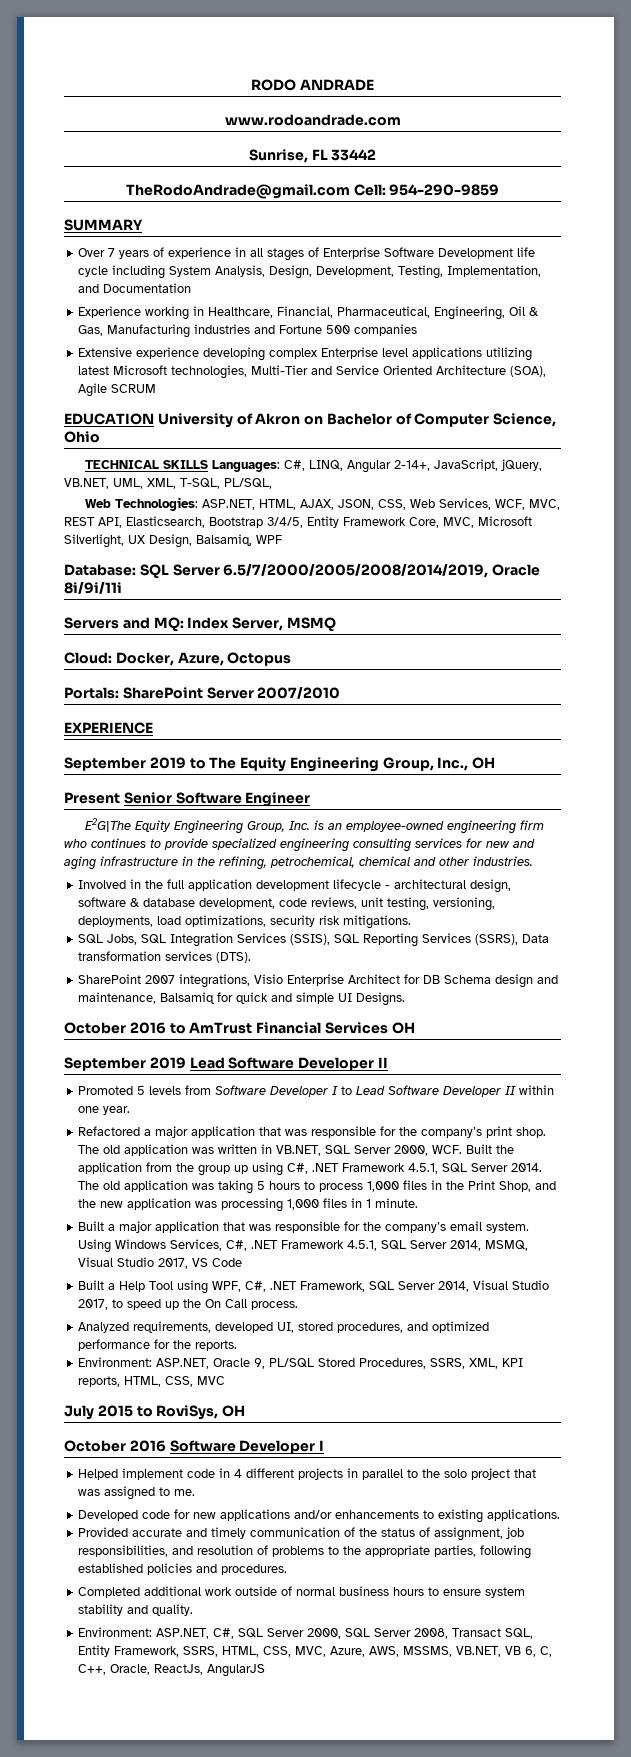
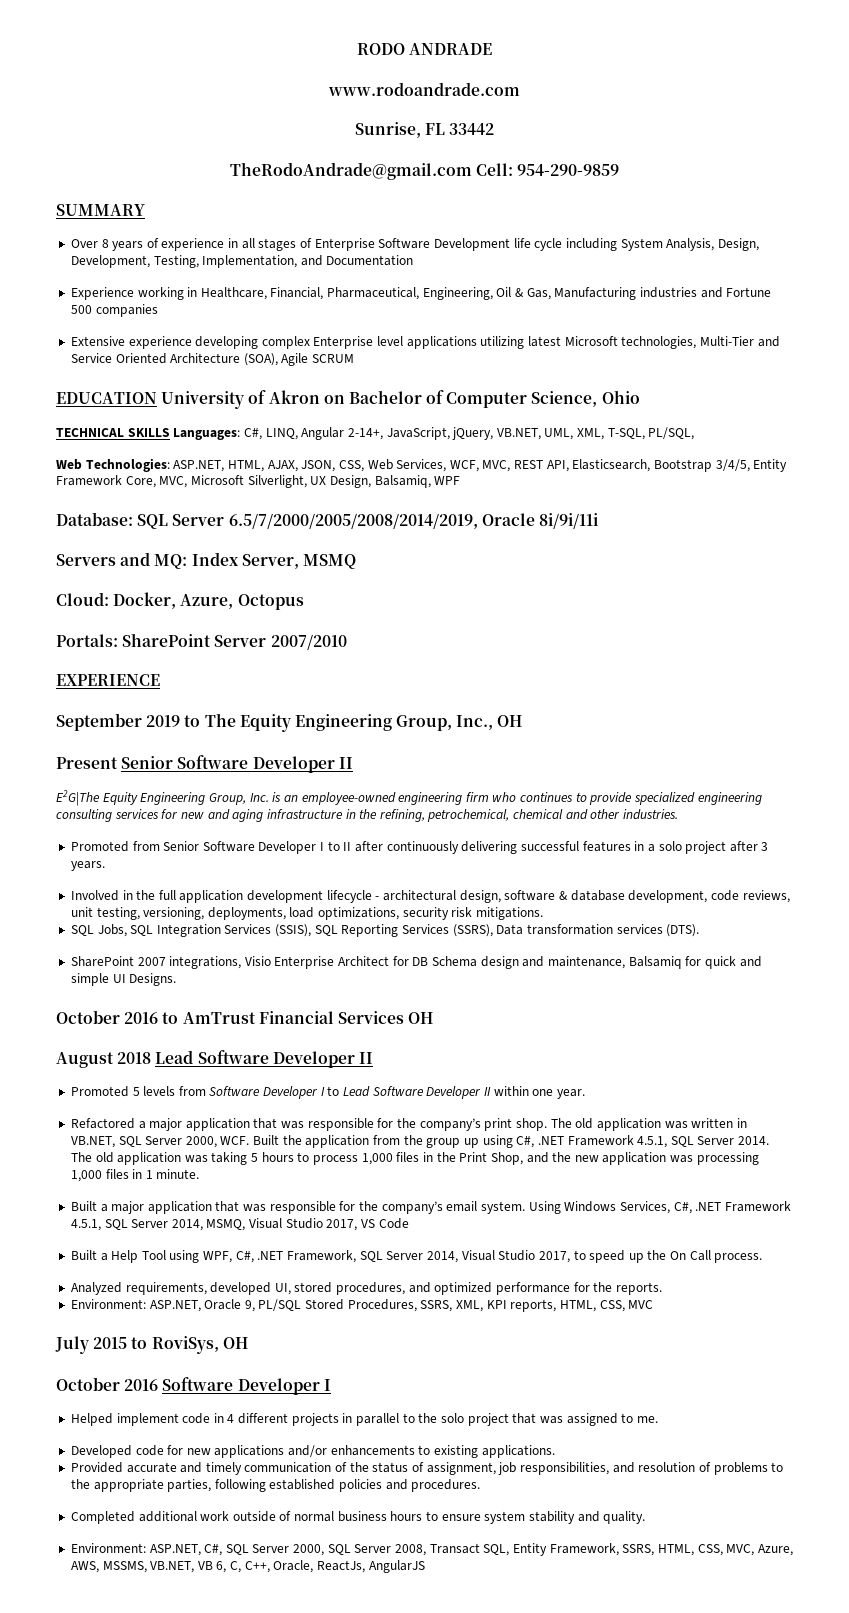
- Over 7 years of experience in all stages of Enterprise Software Development life cycle including System Analysis, Design, Development, Testing, Implementation, and Documentation
+ Over 8 years of experience in all stages of Enterprise Software Development life cycle including System Analysis, Design, Development, Testing, Implementation, and Documentation
- Present Senior Software Engineer
+ Present Senior Software Developer II
+ Promoted from Senior Software Developer I to II after continuously delivering successful features in a solo project after 3 years.
- September 2019 Lead Software Developer II
+ August 2018 Lead Software Developer II

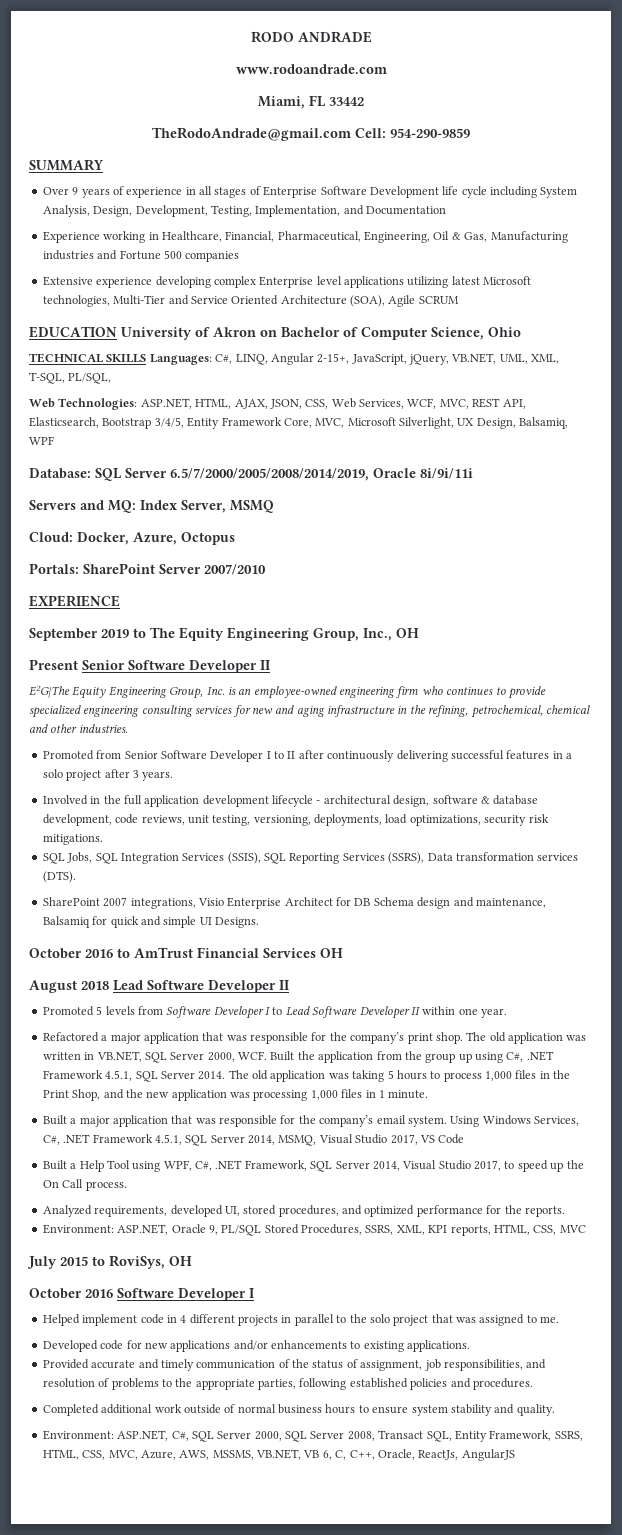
- Sunrise, FL 33442
+ Miami, FL 33442
- Over 8 years of experience in all stages of Enterprise Software Development life cycle including System Analysis, Design, Development, Testing, Implementation, and Documentation
+ Over 9 years of experience in all stages of Enterprise Software Development life cycle including System Analysis, Design, Development, Testing, Implementation, and Documentation
- TECHNICAL SKILLS Languages: C#, LINQ, Angular 2-14+, JavaScript, jQuery, VB.NET, UML, XML, T-SQL, PL/SQL,
+ TECHNICAL SKILLS Languages: C#, LINQ, Angular 2-15+, JavaScript, jQuery, VB.NET, UML, XML, T-SQL, PL/SQL,

